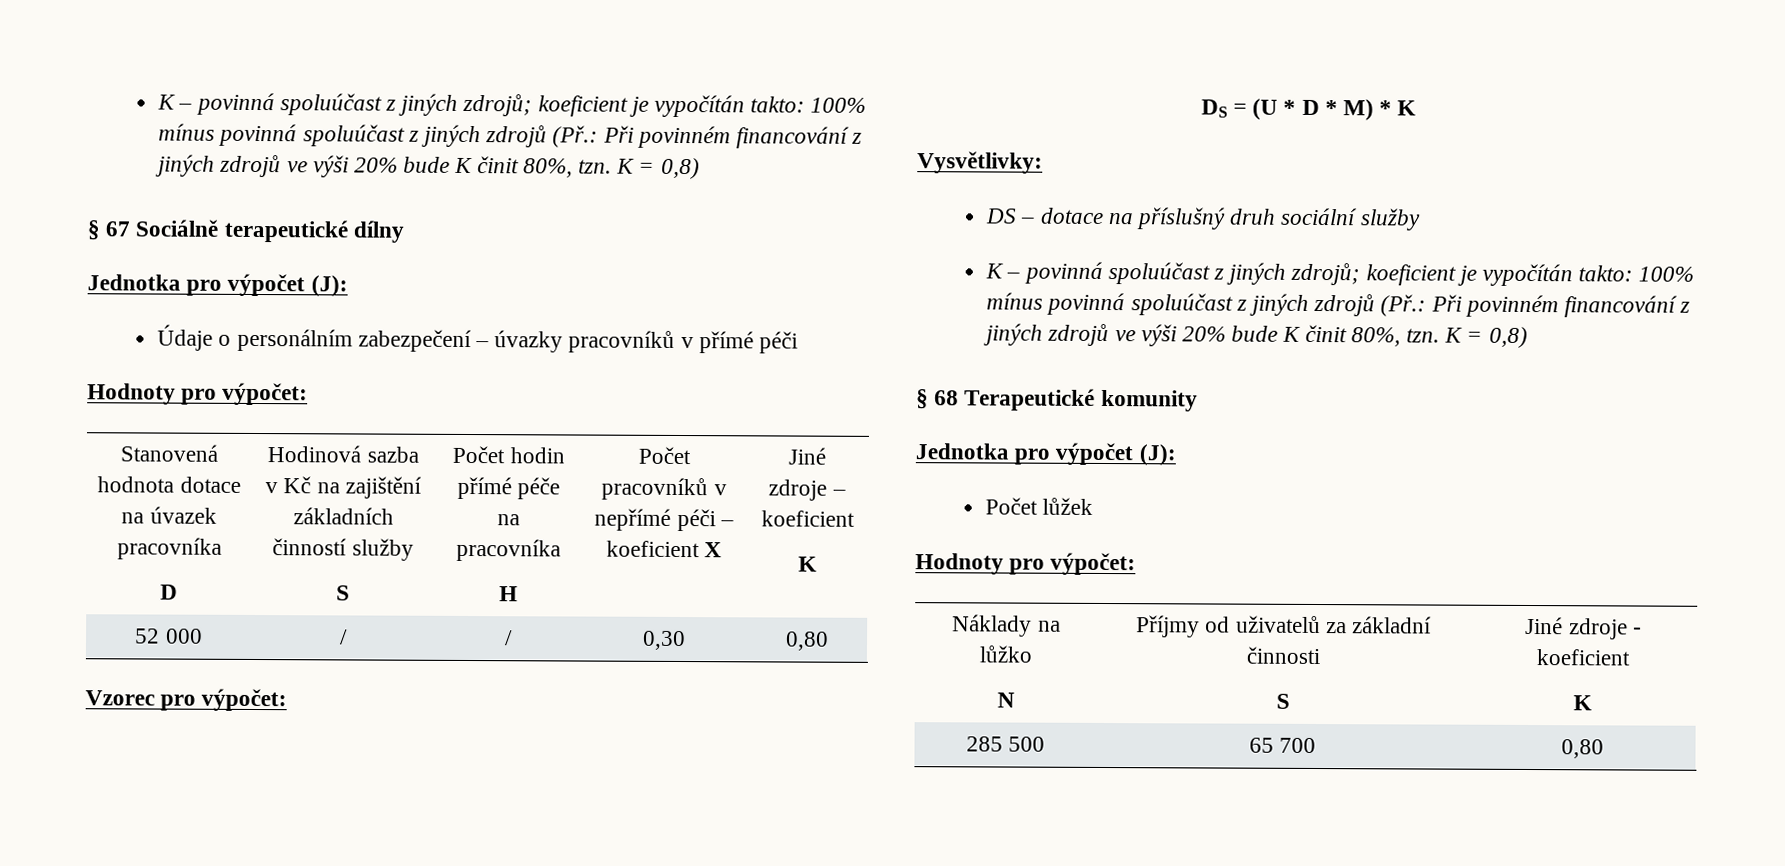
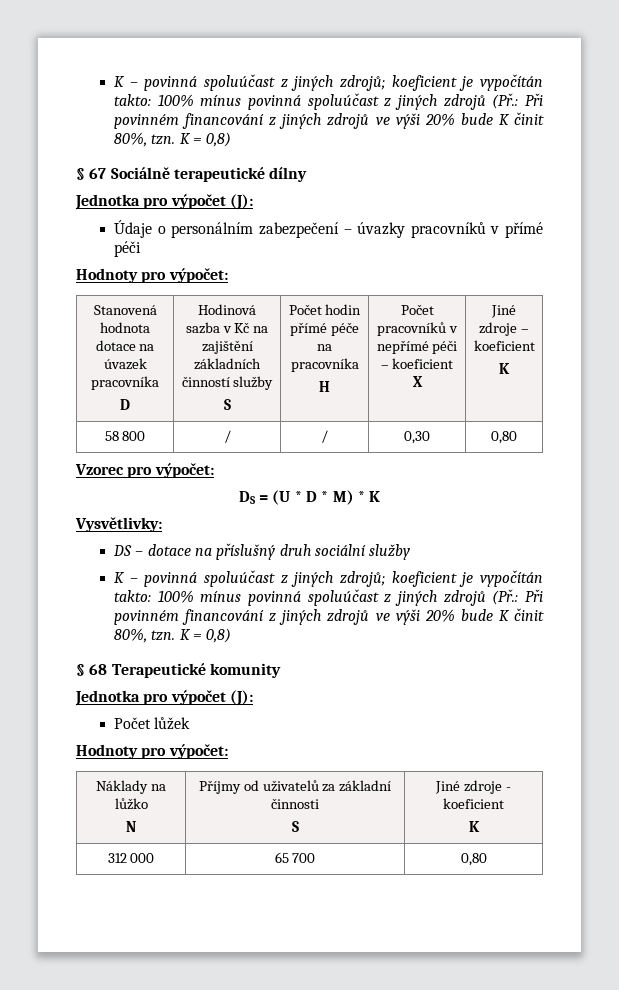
- 52 000 | / | / | 0,30 | 0,80
+ 58 800 | / | / | 0,30 | 0,80
- 285 500 | 65 700 | 0,80
+ 312 000 | 65 700 | 0,80

